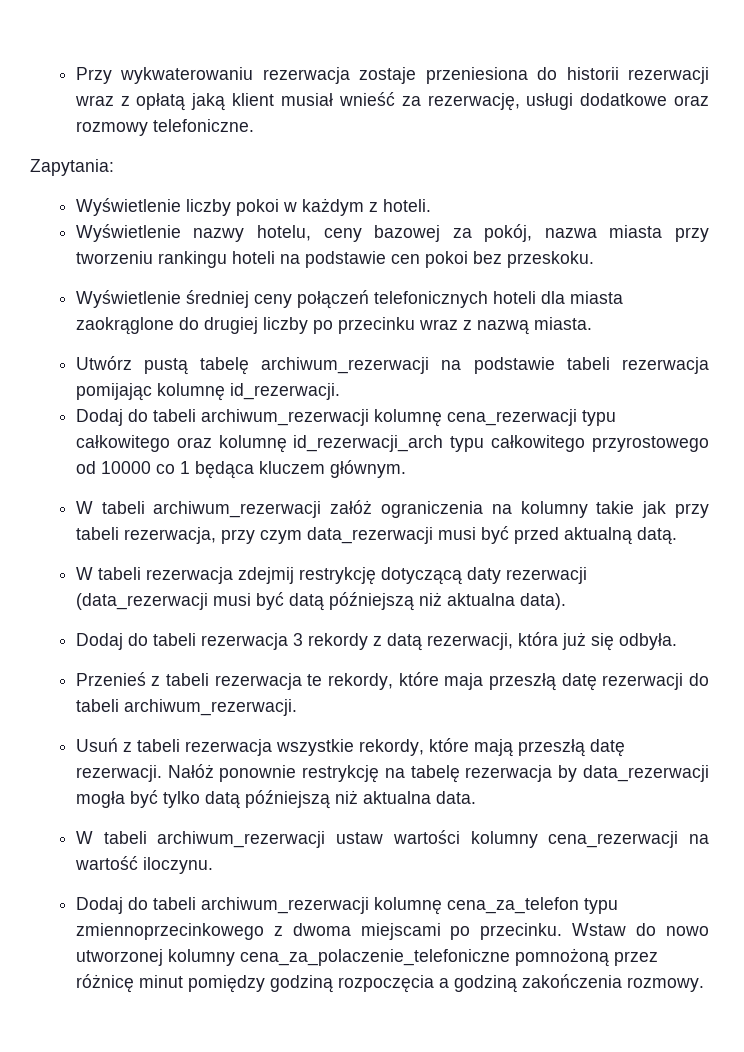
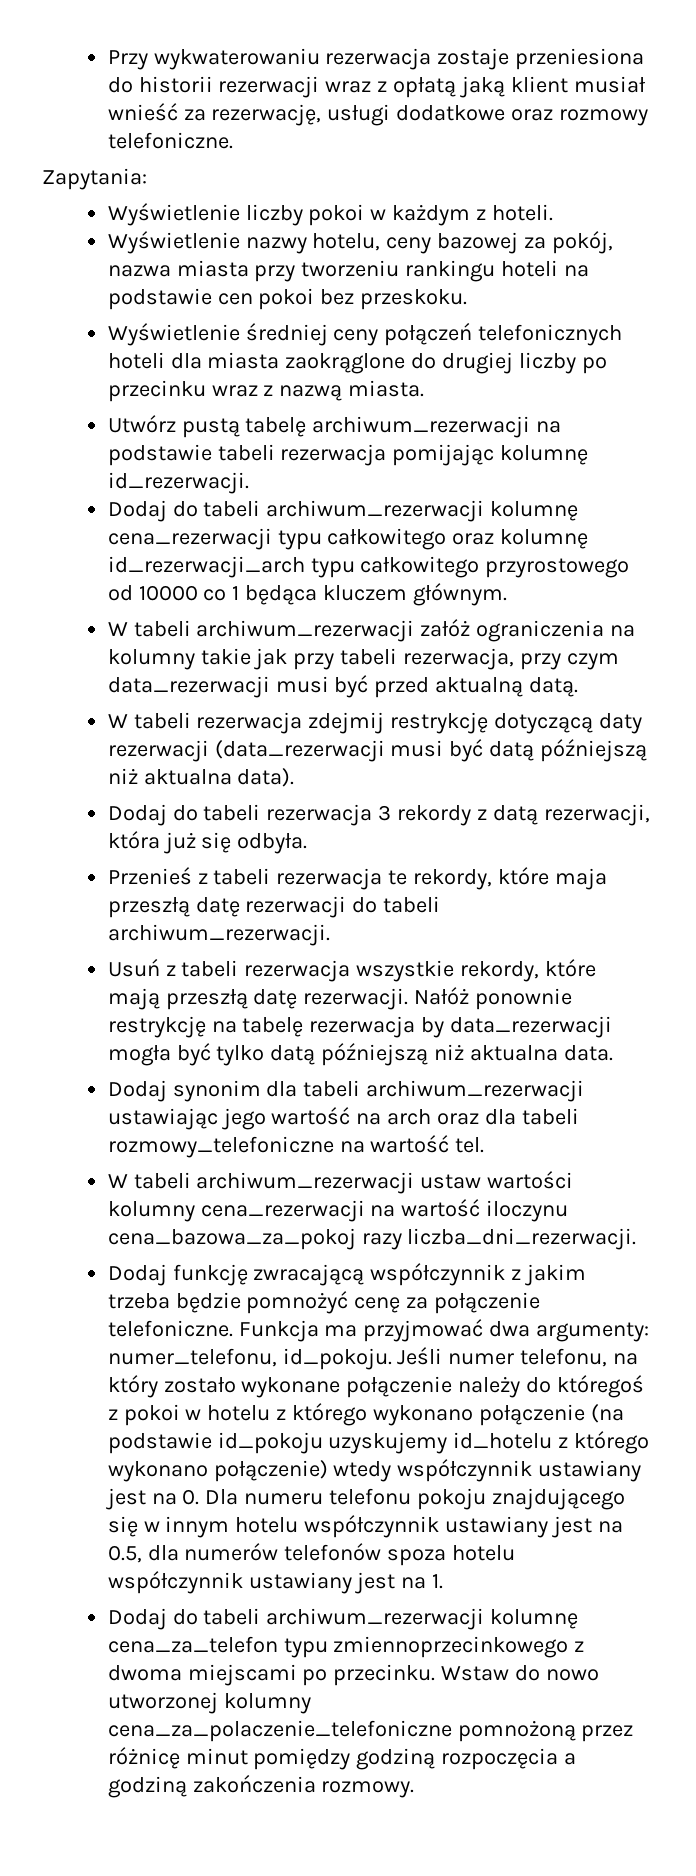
+ Dodaj synonim dla tabeli archiwum_rezerwacji ustawiając jego wartość na arch oraz dla tabeli rozmowy_telefoniczne na wartość tel.
- W tabeli archiwum_rezerwacji ustaw wartości kolumny cena_rezerwacji na wartość iloczynu.
+ W tabeli archiwum_rezerwacji ustaw wartości kolumny cena_rezerwacji na wartość iloczynu cena_bazowa_za_pokoj razy liczba_dni_rezerwacji.
+ Dodaj funkcję zwracającą współczynnik z jakim trzeba będzie pomnożyć cenę za połączenie telefoniczne. Funkcja ma przyjmować dwa argumenty: numer_telefonu, id_pokoju. Jeśli numer telefonu, na który zostało wykonane połączenie należy do któregoś z pokoi w hotelu z którego wykonano połączenie (na podstawie id_pokoju uzyskujemy id_hotelu z którego wykonano połączenie) wtedy współczynnik ustawiany jest na 0. Dla numeru telefonu pokoju znajdującego się w innym hotelu współczynnik ustawiany jest na 0.5, dla numerów telefonów spoza hotelu współczynnik ustawiany jest na 1.

